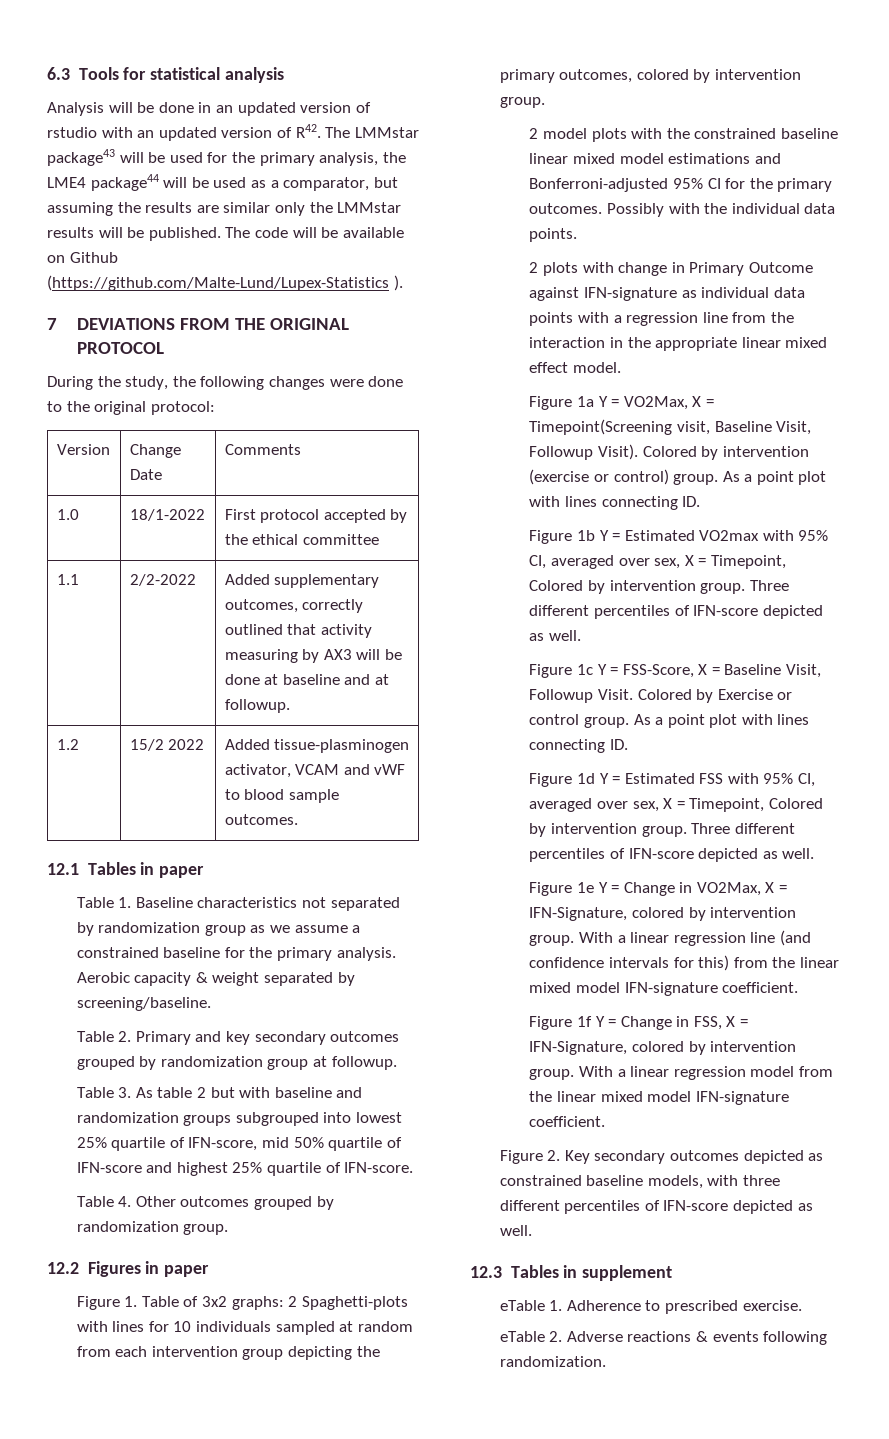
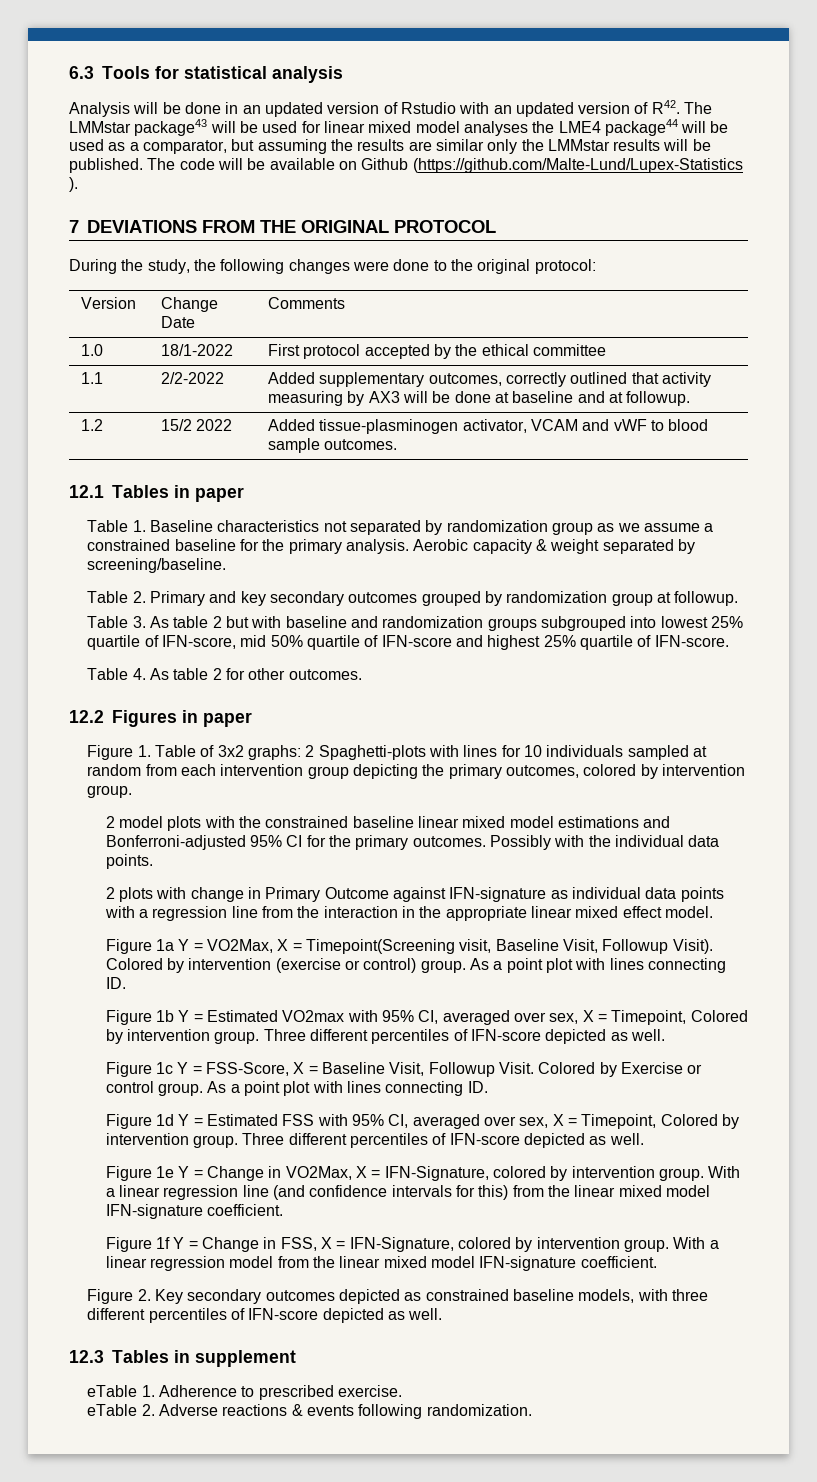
- Analysis will be done in an updated version of rstudio with an updated version of R42. The LMMstar package43 will be used for the primary analysis, the LME4 package44 will be used as a comparator, but assuming the results are similar only the LMMstar results will be published.
+ Analysis will be done in an updated version of Rstudio with an updated version of R42. The LMMstar package43 will be used for linear mixed model analyses the LME4 package44 will be used as a comparator, but assuming the results are similar only the LMMstar results will be published.
- Table 4. Other outcomes grouped by randomization group.
+ Table 4. As table 2 for other outcomes.

